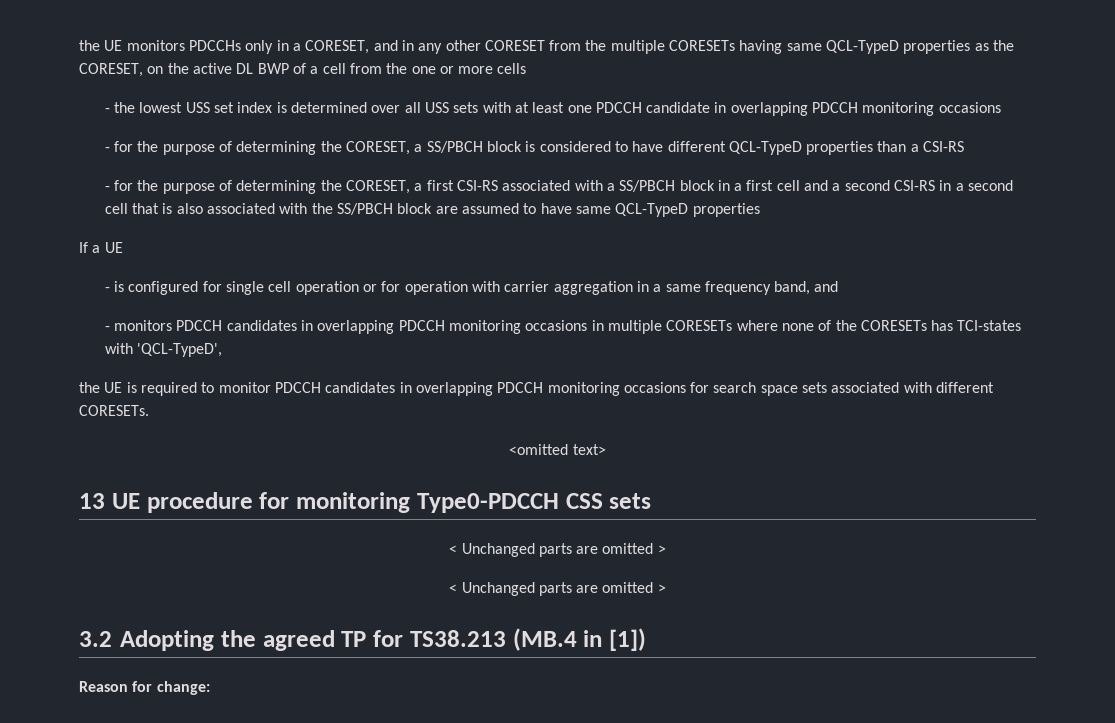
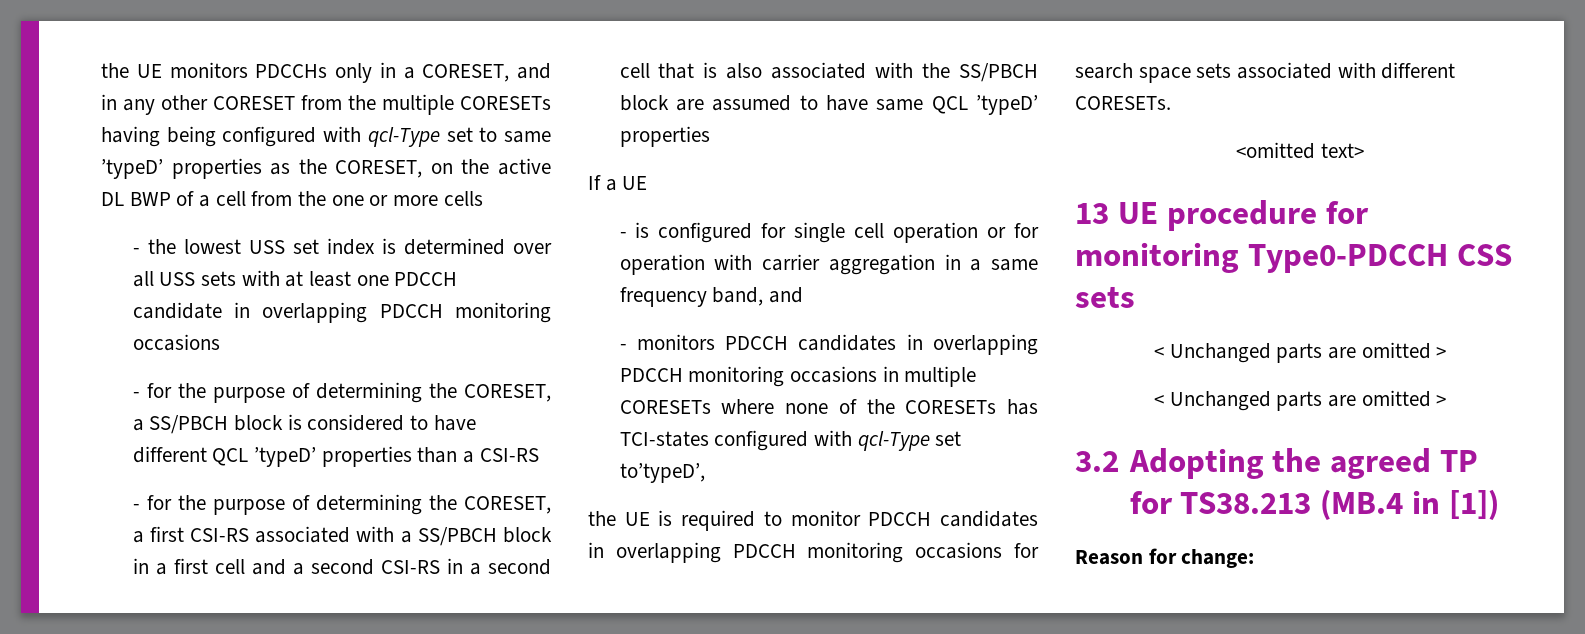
- the UE monitors PDCCHs only in a CORESET, and in any other CORESET from the multiple CORESETs having same QCL-TypeD properties as the CORESET, on the active DL BWP of a cell from the one or more cells
+ the UE monitors PDCCHs only in a CORESET, and in any other CORESET from the multiple CORESETs having being configured with qcl-Type set to same ’typeD’ properties as the CORESET, on the active DL BWP of a cell from the one or more cells
- - for the purpose of determining the CORESET, a SS/PBCH block is considered to have different QCL-TypeD properties than a CSI-RS
+ - for the purpose of determining the CORESET, a SS/PBCH block is considered to have different QCL ’typeD’ properties than a CSI-RS
- - for the purpose of determining the CORESET, a first CSI-RS associated with a SS/PBCH block in a first cell and a second CSI-RS in a second cell that is also associated with the SS/PBCH block are assumed to have same QCL-TypeD properties
+ - for the purpose of determining the CORESET, a first CSI-RS associated with a SS/PBCH block in a first cell and a second CSI-RS in a second cell that is also associated with the SS/PBCH block are assumed to have same QCL ’typeD’ properties
- - monitors PDCCH candidates in overlapping PDCCH monitoring occasions in multiple CORESETs where none of the CORESETs has TCI-states with 'QCL-TypeD',
+ - monitors PDCCH candidates in overlapping PDCCH monitoring occasions in multiple CORESETs where none of the CORESETs has TCI-states configured with qcl-Type set to’typeD’,

